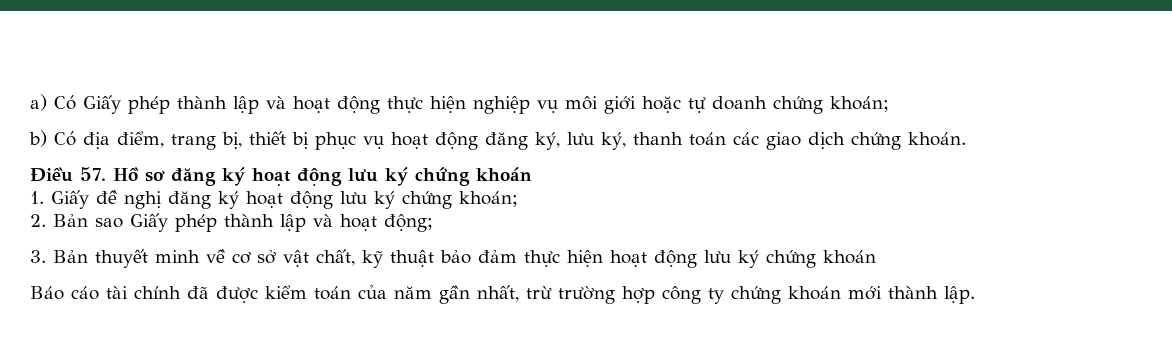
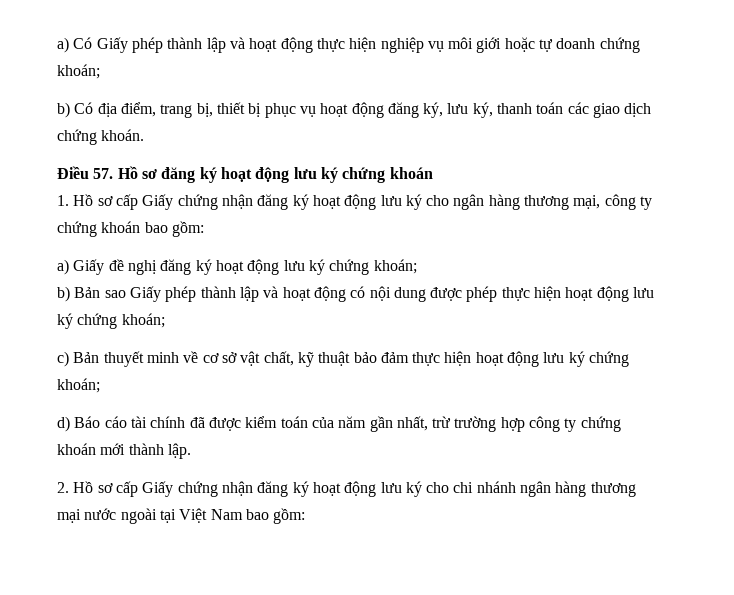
- 1. Giấy đề nghị đăng ký hoạt động lưu ký chứng khoán;
+ 1. Hồ sơ cấp Giấy chứng nhận đăng ký hoạt động lưu ký cho ngân hàng thương mại, công ty chứng khoán bao gồm:
+ a) Giấy đề nghị đăng ký hoạt động lưu ký chứng khoán;
- 2. Bản sao Giấy phép thành lập và hoạt động;
- 3. Bản thuyết minh về cơ sở vật chất, kỹ thuật bảo đảm thực hiện hoạt động lưu ký chứng khoán
- Báo cáo tài chính đã được kiểm toán của năm gần nhất, trừ trường hợp công ty chứng khoán mới thành lập.
+ b) Bản sao Giấy phép thành lập và hoạt động có nội dung được phép thực hiện hoạt động lưu ký chứng khoán;
+ c) Bản thuyết minh về cơ sở vật chất, kỹ thuật bảo đảm thực hiện hoạt động lưu ký chứng khoán;
+ d) Báo cáo tài chính đã được kiểm toán của năm gần nhất, trừ trường hợp công ty chứng khoán mới thành lập.
+ 2. Hồ sơ cấp Giấy chứng nhận đăng ký hoạt động lưu ký cho chi nhánh ngân hàng thương mại nước ngoài tại Việt Nam bao gồm:

